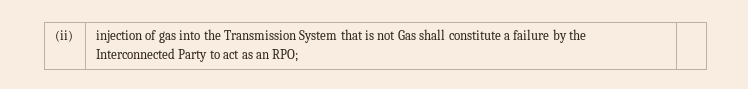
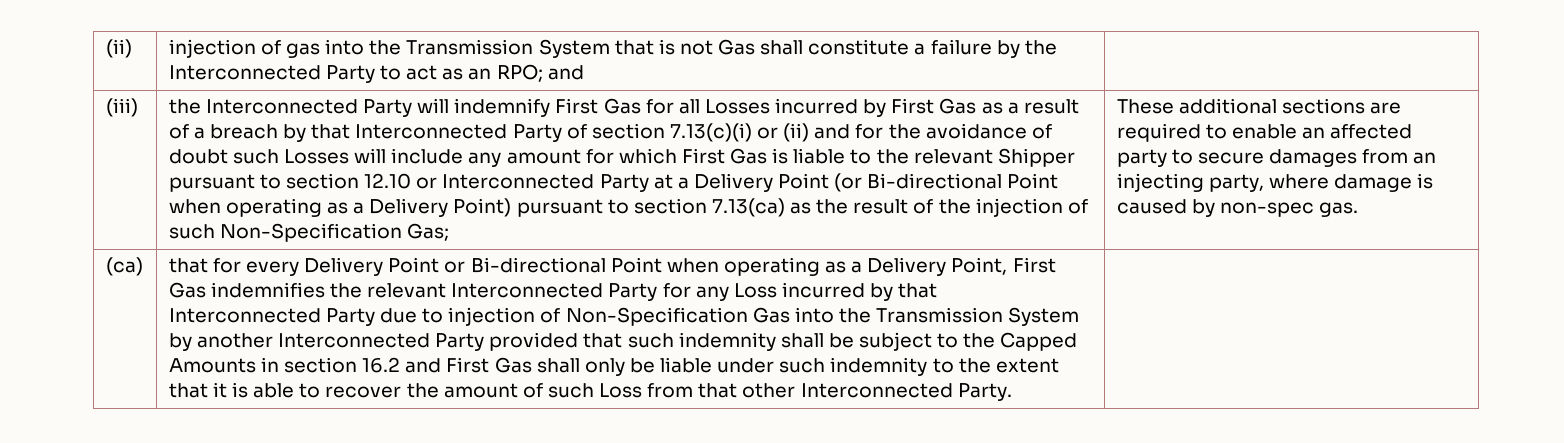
- (ii) | injection of gas into the Transmission System that is not Gas shall constitute a failure by the Interconnected Party to act as an RPO; |
+ (ii) | injection of gas into the Transmission System that is not Gas shall constitute a failure by the Interconnected Party to act as an RPO; and |
+ (iii) | the Interconnected Party will indemnify First Gas for all Losses incurred by First Gas as a result of a breach by that Interconnected Party of section 7.13(c)(i) or (ii) and for the avoidance of doubt such Losses will include any amount for which First Gas is liable to the relevant Shipper pursuant to section 12.10 or Interconnected Party at a Delivery Point (or Bi-directional Point when operating as a Delivery Point) pursuant to section 7.13(ca) as the result of the injection of such Non-Specification Gas; | These additional sections are required to enable an affected party to secure damages from an injecting party, where damage is caused by non-spec gas.
+ (ca) | that for every Delivery Point or Bi-directional Point when operating as a Delivery Point, First Gas indemnifies the relevant Interconnected Party for any Loss incurred by that Interconnected Party due to injection of Non-Specification Gas into the Transmission System by another Interconnected Party provided that such indemnity shall be subject to the Capped Amounts in section 16.2 and First Gas shall only be liable under such indemnity to the extent that it is able to recover the amount of such Loss from that other Interconnected Party.

